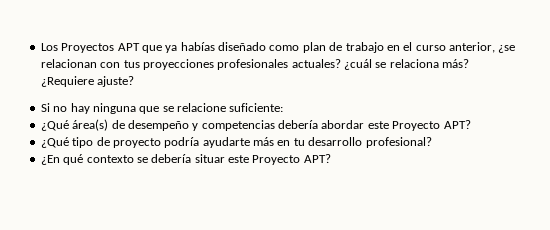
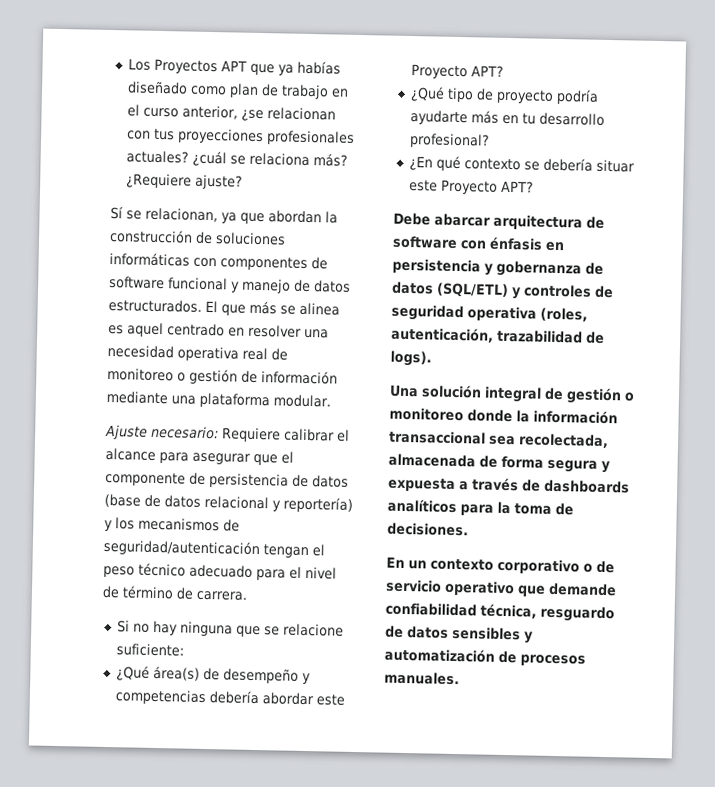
+ Sí se relacionan, ya que abordan la construcción de soluciones informáticas con componentes de software funcional y manejo de datos estructurados. El que más se alinea es aquel centrado en resolver una necesidad operativa real de monitoreo o gestión de información mediante una plataforma modular.
+ Ajuste necesario: Requiere calibrar el alcance para asegurar que el componente de persistencia de datos (base de datos relacional y reportería) y los mecanismos de seguridad/autenticación tengan el peso técnico adecuado para el nivel de término de carrera.
+ Debe abarcar arquitectura de software con énfasis en persistencia y gobernanza de datos (SQL/ETL) y controles de seguridad operativa (roles, autenticación, trazabilidad de logs).
+ Una solución integral de gestión o monitoreo donde la información transaccional sea recolectada, almacenada de forma segura y expuesta a través de dashboards analíticos para la toma de decisiones.
+ En un contexto corporativo o de servicio operativo que demande confiabilidad técnica, resguardo de datos sensibles y automatización de procesos manuales.

